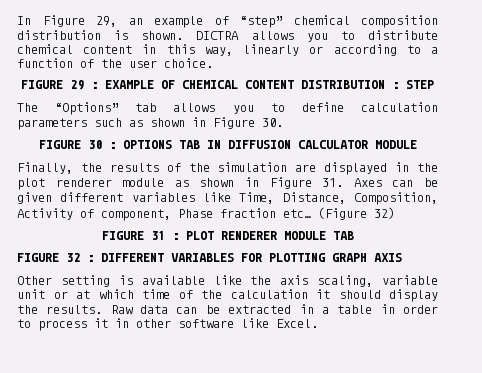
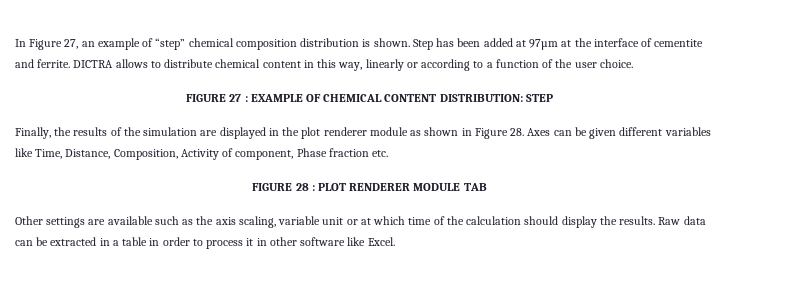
- In Figure 29, an example of “step” chemical composition distribution is shown.
+ In Figure 27, an example of “step” chemical composition distribution is shown.
+ Step has been added at 97µm at the interface of cementite and ferrite.
- DICTRA allows you to distribute chemical content in this way, linearly or according to a function of the user choice.
+ DICTRA allows to distribute chemical content in this way, linearly or according to a function of the user choice.
- FIGURE 29 : EXAMPLE OF CHEMICAL CONTENT DISTRIBUTION : STEP
+ FIGURE 27 : EXAMPLE OF CHEMICAL CONTENT DISTRIBUTION: STEP
- The “Options” tab allows you to define calculation parameters such as shown in Figure 30.
- FIGURE 30 : OPTIONS TAB IN DIFFUSION CALCULATOR MODULE
- Finally, the results of the simulation are displayed in the plot renderer module as shown in Figure 31. Axes can be given different variables like Time, Distance, Composition, Activity of component, Phase fraction etc… (Figure 32)
- FIGURE 31 : PLOT RENDERER MODULE TAB
+ Finally, the results of the simulation are displayed in the plot renderer module as shown in Figure 28. Axes can be given different variables like Time, Distance, Composition, Activity of component, Phase fraction etc.
+ FIGURE 28 : PLOT RENDERER MODULE TAB
- FIGURE 32 : DIFFERENT VARIABLES FOR PLOTTING GRAPH AXIS
- Other setting is available like the axis scaling, variable unit or at which time of the calculation it should display the results.
+ Other settings are available such as the axis scaling, variable unit or at which time of the calculation should display the results.

